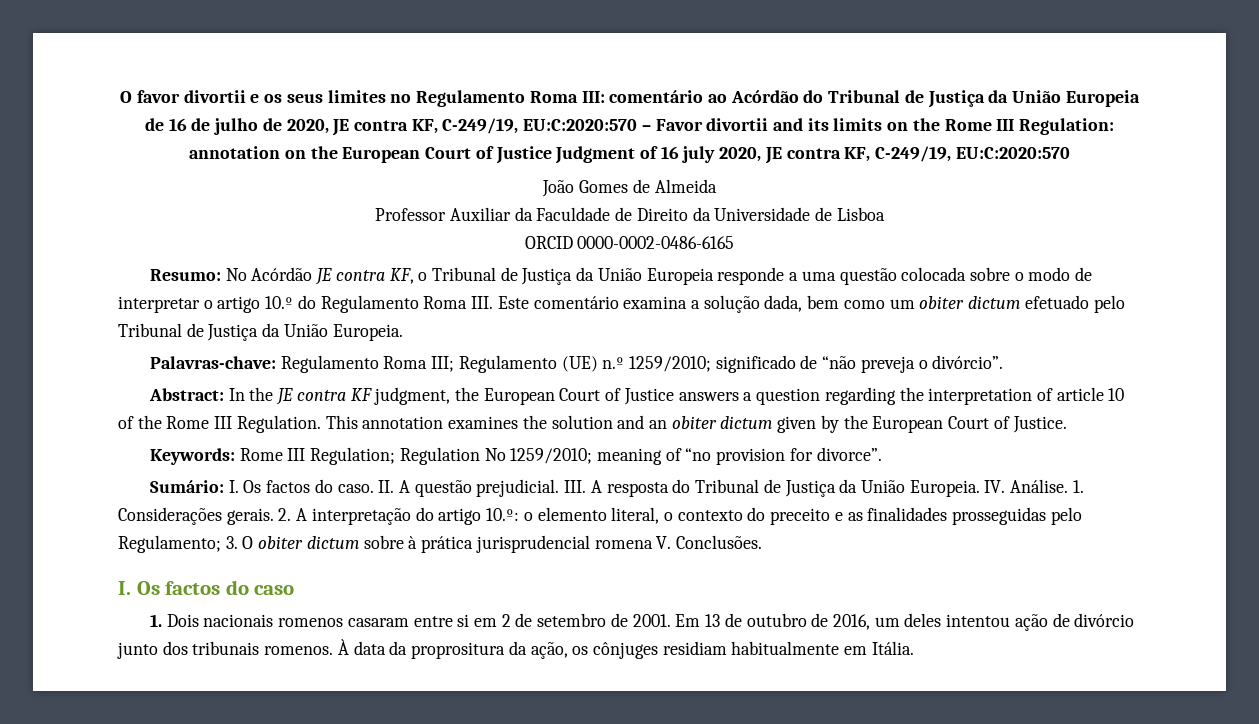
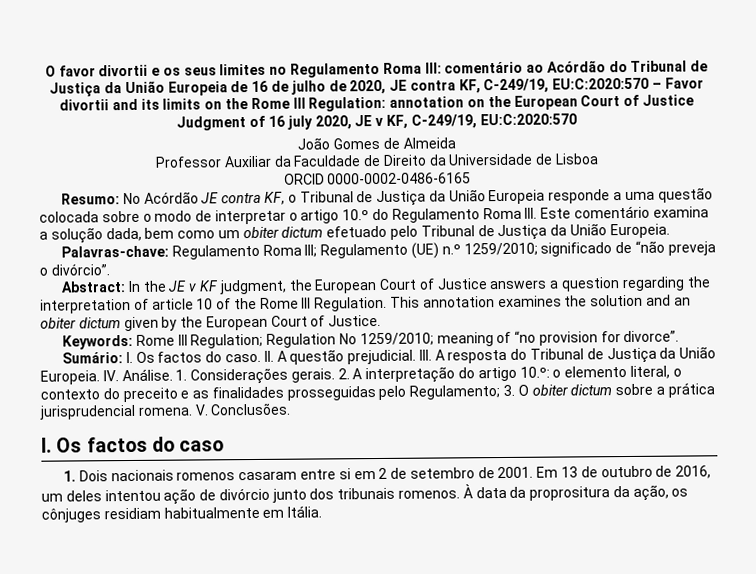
- O favor divortii e os seus limites no Regulamento Roma III: comentário ao Acórdão do Tribunal de Justiça da União Europeia de 16 de julho de 2020, JE contra KF, C-249/19, EU:C:2020:570 – Favor divortii and its limits on the Rome III Regulation: annotation on the European Court of Justice Judgment of 16 july 2020, JE contra KF, C-249/19, EU:C:2020:570
+ O favor divortii e os seus limites no Regulamento Roma III: comentário ao Acórdão do Tribunal de Justiça da União Europeia de 16 de julho de 2020, JE contra KF, C-249/19, EU:C:2020:570 – Favor divortii and its limits on the Rome III Regulation: annotation on the European Court of Justice Judgment of 16 july 2020, JE v KF, C-249/19, EU:C:2020:570
- Abstract: In the JE contra KF judgment, the European Court of Justice answers a question regarding the interpretation of article 10 of the Rome III Regulation.
+ Abstract: In the JE v KF judgment, the European Court of Justice answers a question regarding the interpretation of article 10 of the Rome III Regulation.
- 2. A interpretação do artigo 10.º: o elemento literal, o contexto do preceito e as finalidades prosseguidas pelo Regulamento; 3. O obiter dictum sobre à prática jurisprudencial romena V. Conclusões.
+ 2. A interpretação do artigo 10.º: o elemento literal, o contexto do preceito e as finalidades prosseguidas pelo Regulamento; 3. O obiter dictum sobre a prática jurisprudencial romena. V. Conclusões.

